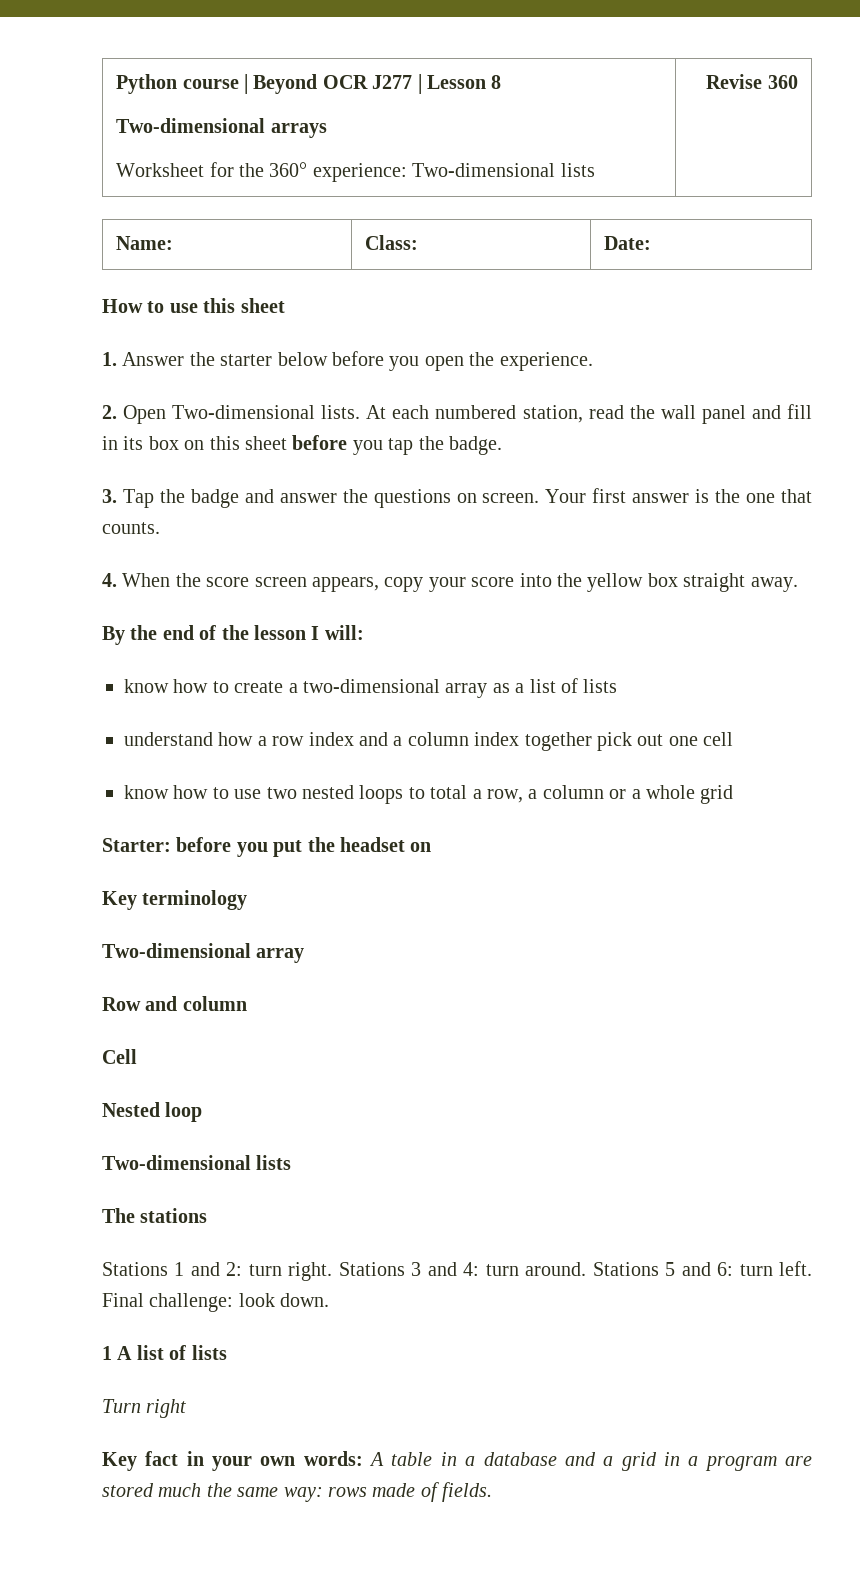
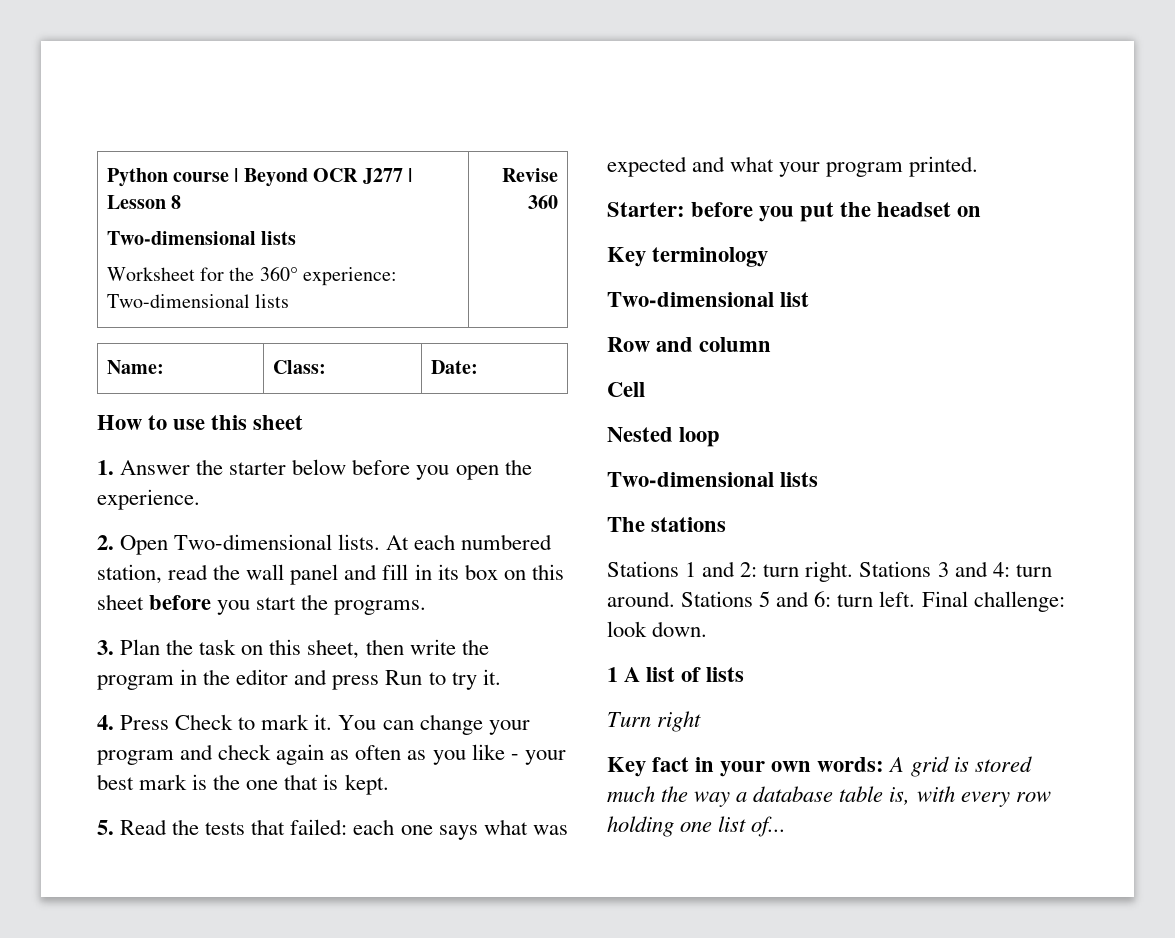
  Python course | Beyond OCR J277 | Lesson 8
- Two-dimensional arrays
+ Two-dimensional lists
- At each numbered station, read the wall panel and fill in its box on this sheet before you tap the badge.
- 3. Tap the badge and answer the questions on screen. Your first answer is the one that counts.
- 4. When the score screen appears, copy your score into the yellow box straight away.
- By the end of the lesson I will:
- know how to create a two-dimensional array as a list of lists
- understand how a row index and a column index together pick out one cell
- know how to use two nested loops to total a row, a column or a whole grid
+ At each numbered station, read the wall panel and fill in its box on this sheet before you start the programs.
+ 3. Plan the task on this sheet, then write the program in the editor and press Run to try it.
+ 4. Press Check to mark it. You can change your program and check again as often as you like - your best mark is the one that is kept.
+ 5. Read the tests that failed: each one says what was expected and what your program printed.
- Two-dimensional array
+ Two-dimensional list
- Key fact in your own words: A table in a database and a grid in a program are stored much the same way: rows made of fields.
+ Key fact in your own words: A grid is stored much the way a database table is, with every row holding one list of...

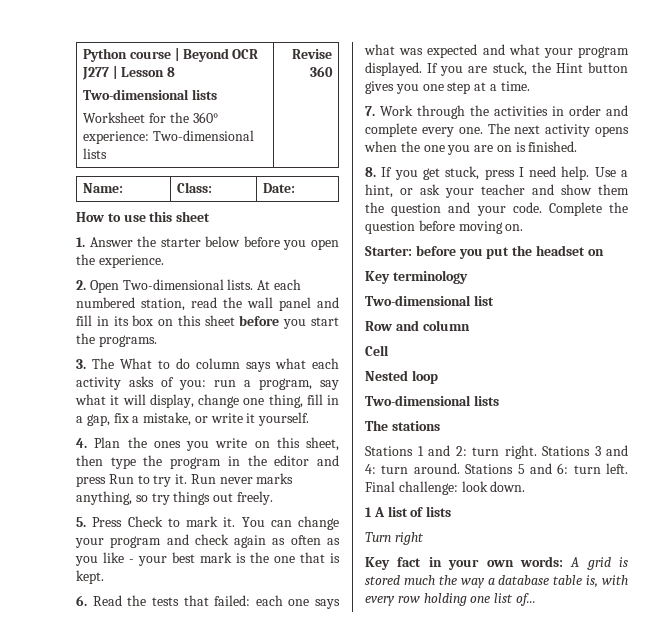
- 3. Plan the task on this sheet, then write the program in the editor and press Run to try it.
- 4. Press Check to mark it.
+ 3. The What to do column says what each activity asks of you: run a program, say what it will display, change one thing, fill in a gap, fix a mistake, or write it yourself.
+ 4. Plan the ones you write on this sheet, then type the program in the editor and press Run to try it. Run never marks anything, so try things out freely.
+ 5. Press Check to mark it.
- 5. Read the tests that failed: each one says what was expected and what your program printed.
+ 6. Read the tests that failed: each one says what was expected and what your program displayed. If you are stuck, the Hint button gives you one step at a time.
+ 7. Work through the activities in order and complete every one. The next activity opens when the one you are on is finished.
+ 8. If you get stuck, press I need help. Use a hint, or ask your teacher and show them the question and your code. Complete the question before moving on.

